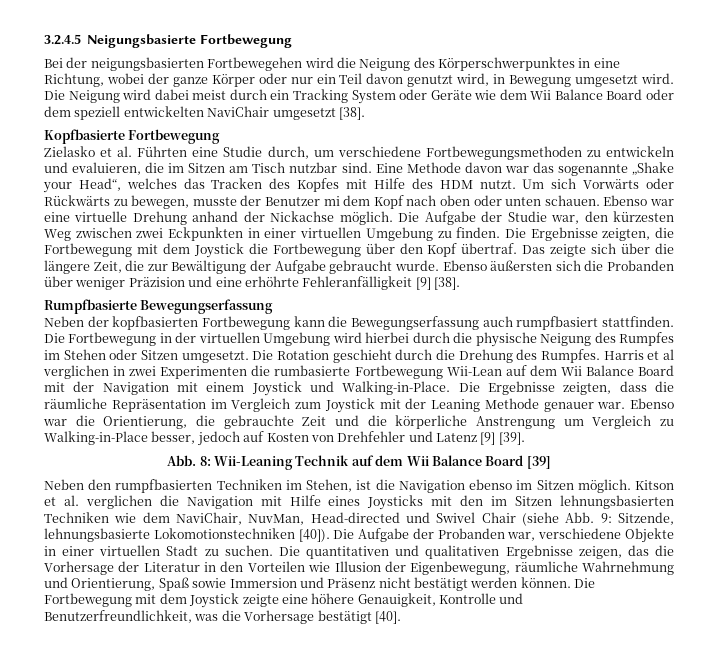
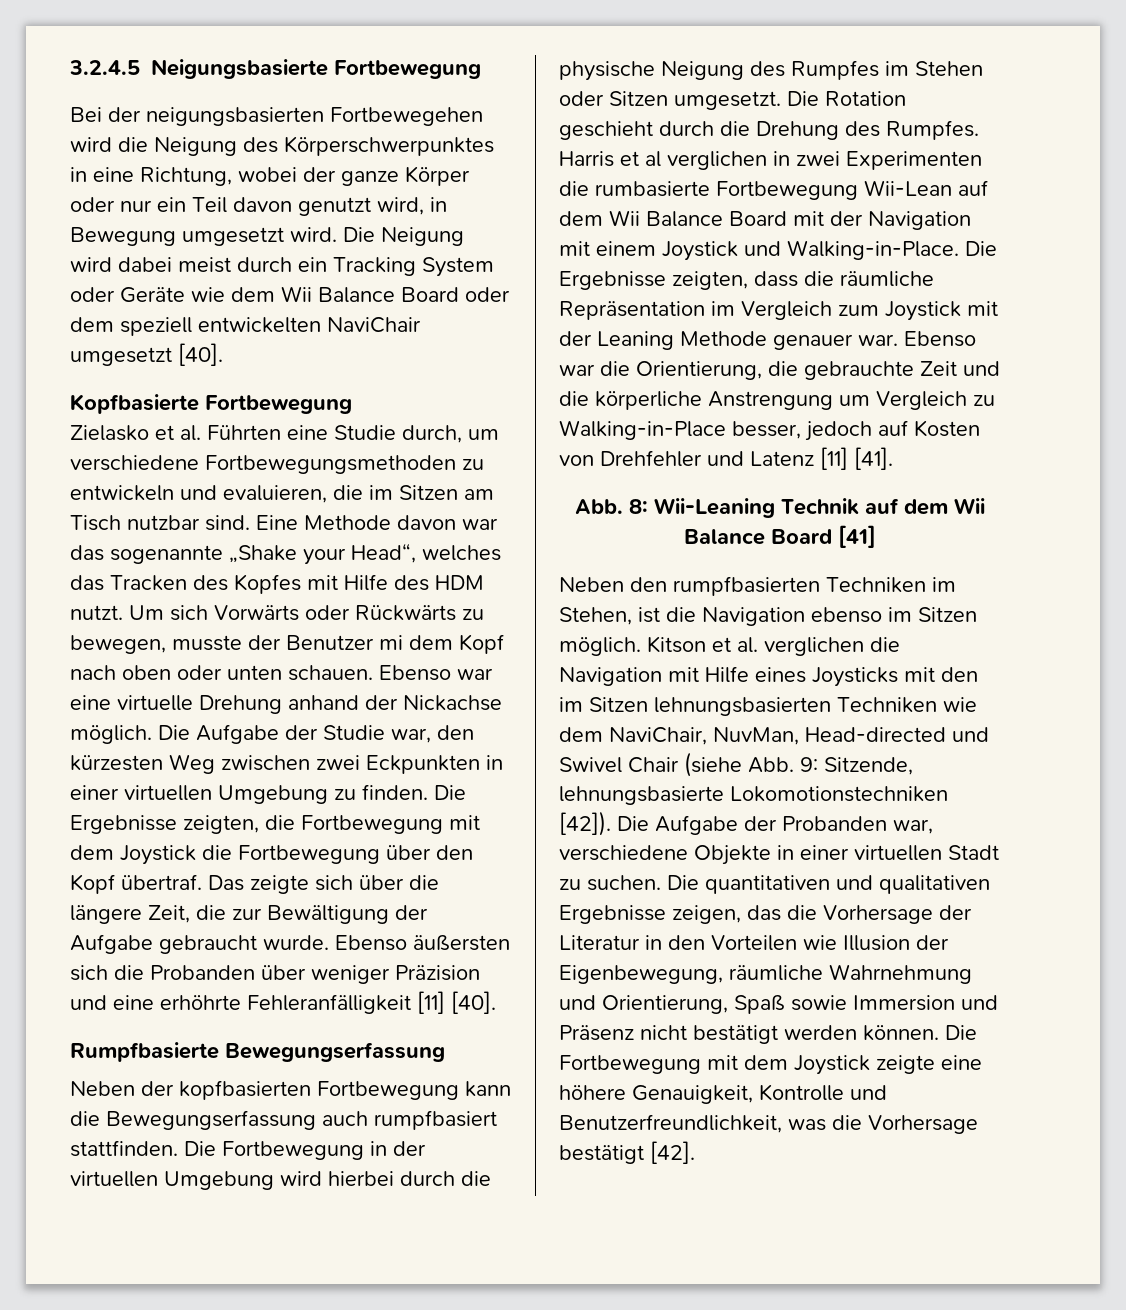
- Die Neigung wird dabei meist durch ein Tracking System oder Geräte wie dem Wii Balance Board oder dem speziell entwickelten NaviChair umgesetzt [38].
+ Die Neigung wird dabei meist durch ein Tracking System oder Geräte wie dem Wii Balance Board oder dem speziell entwickelten NaviChair umgesetzt [40].
- Ebenso äußersten sich die Probanden über weniger Präzision und eine erhöhrte Fehleranfälligkeit [9] [38].
+ Ebenso äußersten sich die Probanden über weniger Präzision und eine erhöhrte Fehleranfälligkeit [11] [40].
- Ebenso war die Orientierung, die gebrauchte Zeit und die körperliche Anstrengung um Vergleich zu Walking-in-Place besser, jedoch auf Kosten von Drehfehler und Latenz [9] [39].
+ Ebenso war die Orientierung, die gebrauchte Zeit und die körperliche Anstrengung um Vergleich zu Walking-in-Place besser, jedoch auf Kosten von Drehfehler und Latenz [11] [41].
- Abb. 8: Wii-Leaning Technik auf dem Wii Balance Board [39]
+ Abb. 8: Wii-Leaning Technik auf dem Wii Balance Board [41]
- Kitson et al. verglichen die Navigation mit Hilfe eines Joysticks mit den im Sitzen lehnungsbasierten Techniken wie dem NaviChair, NuvMan, Head-directed und Swivel Chair (siehe Abb. 9: Sitzende, lehnungsbasierte Lokomotionstechniken [40]).
+ Kitson et al. verglichen die Navigation mit Hilfe eines Joysticks mit den im Sitzen lehnungsbasierten Techniken wie dem NaviChair, NuvMan, Head-directed und Swivel Chair (siehe Abb. 9: Sitzende, lehnungsbasierte Lokomotionstechniken [42]).
- Die Fortbewegung mit dem Joystick zeigte eine höhere Genauigkeit, Kontrolle und Benutzerfreundlichkeit, was die Vorhersage bestätigt [40].
+ Die Fortbewegung mit dem Joystick zeigte eine höhere Genauigkeit, Kontrolle und Benutzerfreundlichkeit, was die Vorhersage bestätigt [42].

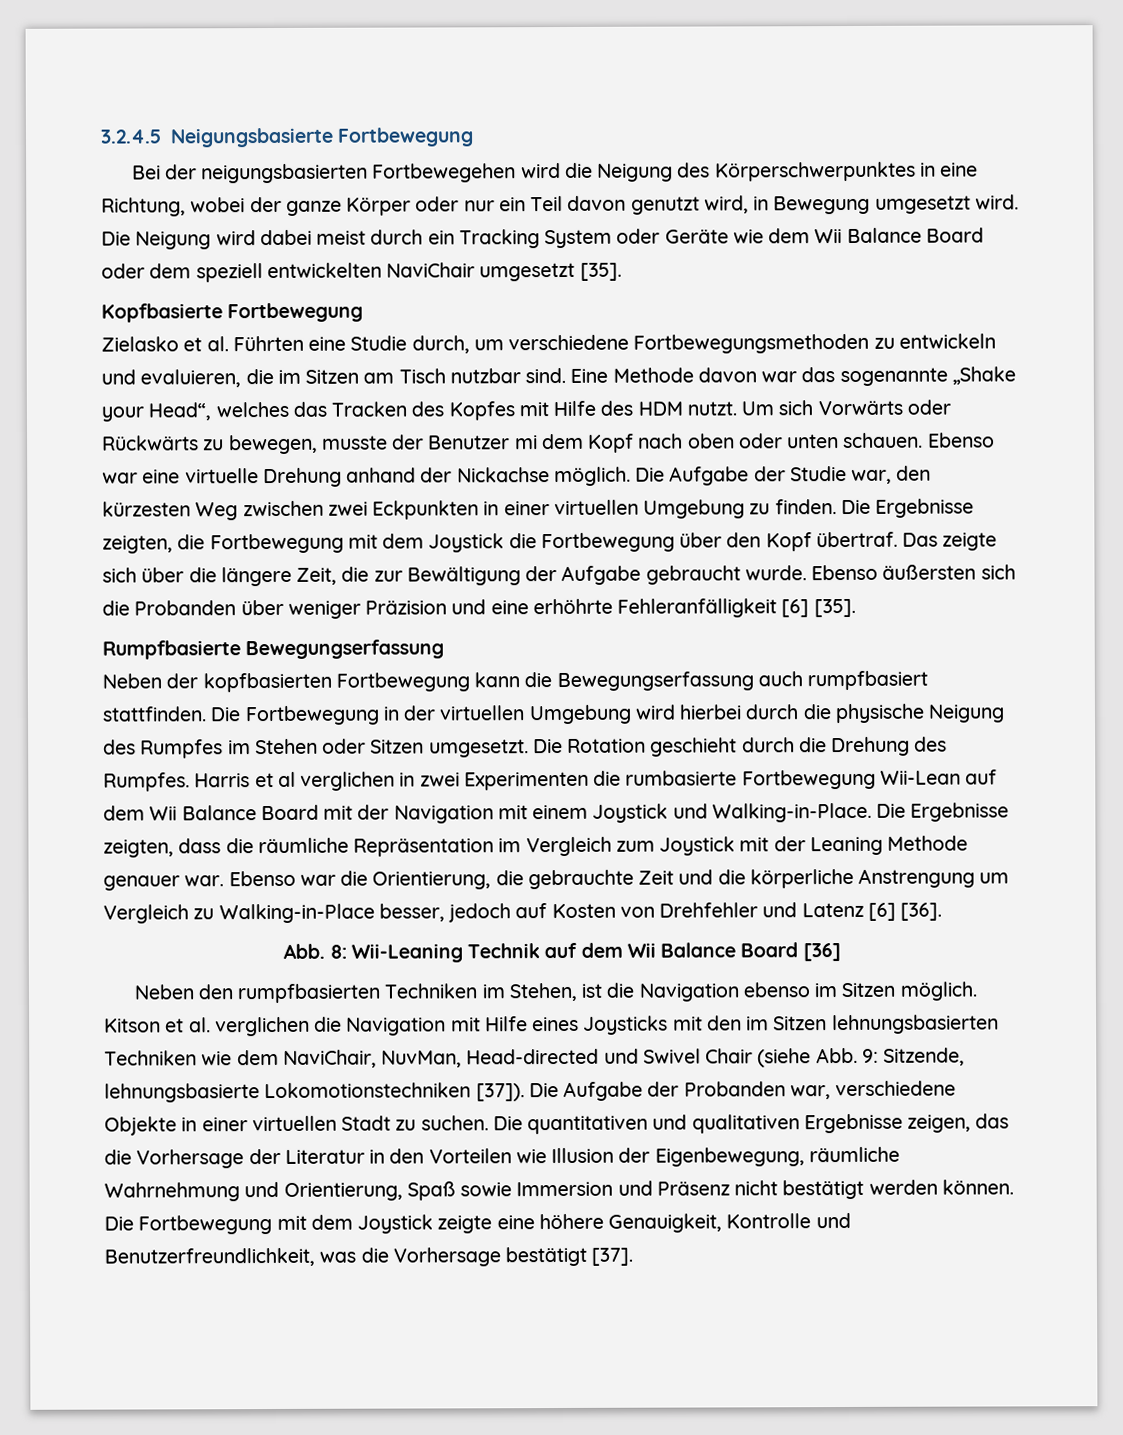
- Die Neigung wird dabei meist durch ein Tracking System oder Geräte wie dem Wii Balance Board oder dem speziell entwickelten NaviChair umgesetzt [40].
+ Die Neigung wird dabei meist durch ein Tracking System oder Geräte wie dem Wii Balance Board oder dem speziell entwickelten NaviChair umgesetzt [35].
- Ebenso äußersten sich die Probanden über weniger Präzision und eine erhöhrte Fehleranfälligkeit [11] [40].
+ Ebenso äußersten sich die Probanden über weniger Präzision und eine erhöhrte Fehleranfälligkeit [6] [35].
- Ebenso war die Orientierung, die gebrauchte Zeit und die körperliche Anstrengung um Vergleich zu Walking-in-Place besser, jedoch auf Kosten von Drehfehler und Latenz [11] [41].
+ Ebenso war die Orientierung, die gebrauchte Zeit und die körperliche Anstrengung um Vergleich zu Walking-in-Place besser, jedoch auf Kosten von Drehfehler und Latenz [6] [36].
- Abb. 8: Wii-Leaning Technik auf dem Wii Balance Board [41]
+ Abb. 8: Wii-Leaning Technik auf dem Wii Balance Board [36]
- Kitson et al. verglichen die Navigation mit Hilfe eines Joysticks mit den im Sitzen lehnungsbasierten Techniken wie dem NaviChair, NuvMan, Head-directed und Swivel Chair (siehe Abb. 9: Sitzende, lehnungsbasierte Lokomotionstechniken [42]).
+ Kitson et al. verglichen die Navigation mit Hilfe eines Joysticks mit den im Sitzen lehnungsbasierten Techniken wie dem NaviChair, NuvMan, Head-directed und Swivel Chair (siehe Abb. 9: Sitzende, lehnungsbasierte Lokomotionstechniken [37]).
- Die Fortbewegung mit dem Joystick zeigte eine höhere Genauigkeit, Kontrolle und Benutzerfreundlichkeit, was die Vorhersage bestätigt [42].
+ Die Fortbewegung mit dem Joystick zeigte eine höhere Genauigkeit, Kontrolle und Benutzerfreundlichkeit, was die Vorhersage bestätigt [37].

